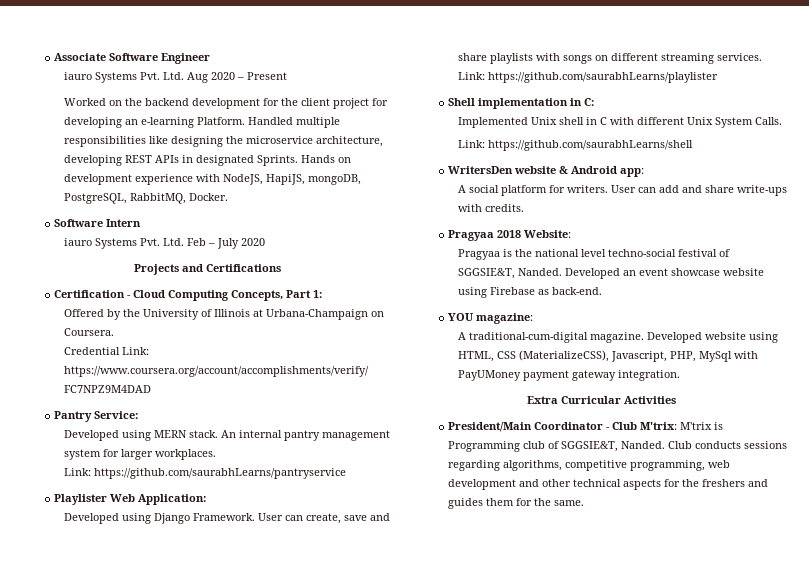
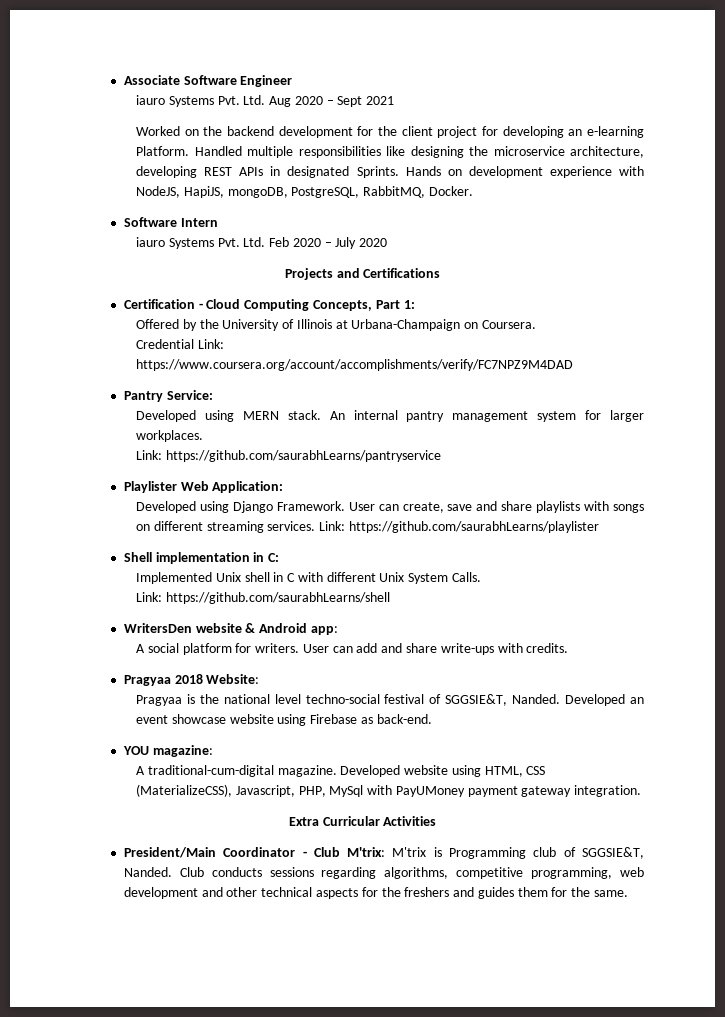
- iauro Systems Pvt. Ltd. Aug 2020 – Present
+ iauro Systems Pvt. Ltd. Aug 2020 – Sept 2021
- iauro Systems Pvt. Ltd. Feb – July 2020
+ iauro Systems Pvt. Ltd. Feb 2020 – July 2020

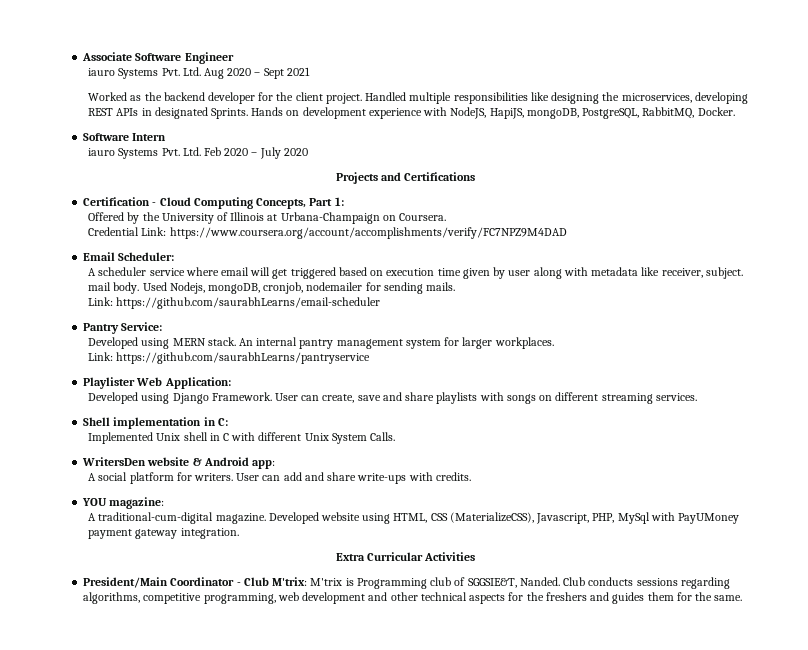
- Worked on the backend development for the client project for developing an e-learning Platform.
+ Worked as the backend developer for the client project.
- Handled multiple responsibilities like designing the microservice architecture, developing REST APIs in designated Sprints.
+ Handled multiple responsibilities like designing the microservices, developing REST APIs in designated Sprints.
+ Email Scheduler:
+ A scheduler service where email will get triggered based on execution time given by user along with metadata like receiver, subject. mail body. Used Nodejs, mongoDB, cronjob, nodemailer for sending mails.
+ Link: https://github.com/saurabhLearns/email-scheduler
- Link: https://github.com/saurabhLearns/playlister
- Link: https://github.com/saurabhLearns/shell
- Pragyaa 2018 Website:
- Pragyaa is the national level techno-social festival of SGGSIE&T, Nanded. Developed an event showcase website using Firebase as back-end.

